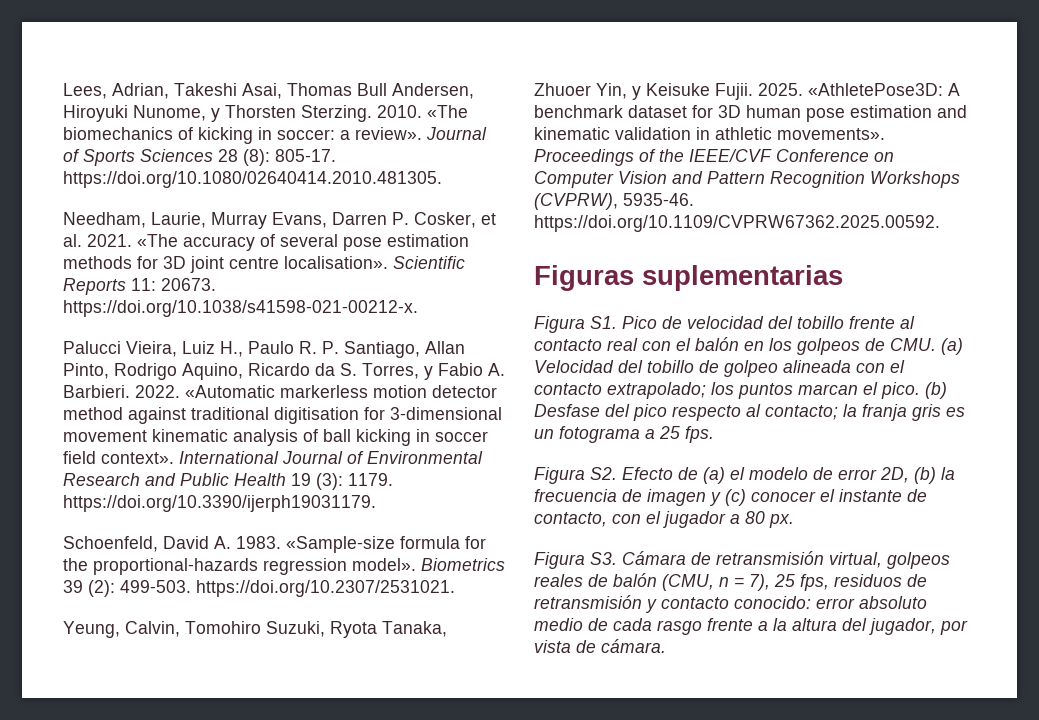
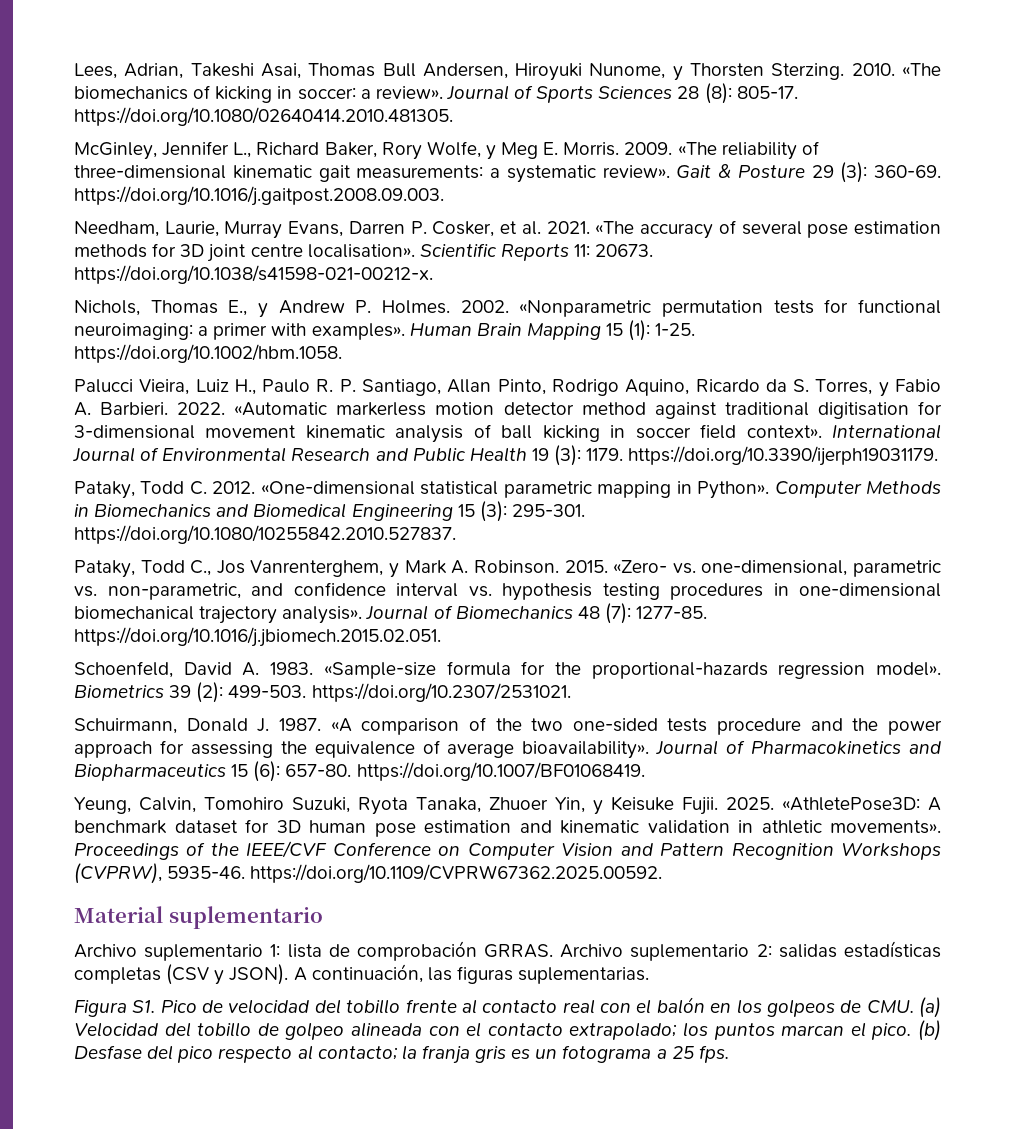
+ McGinley, Jennifer L., Richard Baker, Rory Wolfe, y Meg E. Morris. 2009. «The reliability of three-dimensional kinematic gait measurements: a systematic review». Gait & Posture 29 (3): 360-69. https://doi.org/10.1016/j.gaitpost.2008.09.003.
+ Nichols, Thomas E., y Andrew P. Holmes. 2002. «Nonparametric permutation tests for functional neuroimaging: a primer with examples». Human Brain Mapping 15 (1): 1-25. https://doi.org/10.1002/hbm.1058.
+ Pataky, Todd C. 2012. «One-dimensional statistical parametric mapping in Python». Computer Methods in Biomechanics and Biomedical Engineering 15 (3): 295-301. https://doi.org/10.1080/10255842.2010.527837.
+ Pataky, Todd C., Jos Vanrenterghem, y Mark A. Robinson. 2015. «Zero- vs. one-dimensional, parametric vs. non-parametric, and confidence interval vs. hypothesis testing procedures in one-dimensional biomechanical trajectory analysis». Journal of Biomechanics 48 (7): 1277-85. https://doi.org/10.1016/j.jbiomech.2015.02.051.
+ Schuirmann, Donald J. 1987. «A comparison of the two one-sided tests procedure and the power approach for assessing the equivalence of average bioavailability». Journal of Pharmacokinetics and Biopharmaceutics 15 (6): 657-80. https://doi.org/10.1007/BF01068419.
- Figuras suplementarias
+ Material suplementario
+ Archivo suplementario 1: lista de comprobación GRRAS. Archivo suplementario 2: salidas estadísticas completas (CSV y JSON). A continuación, las figuras suplementarias.
- Figura S2. Efecto de (a) el modelo de error 2D, (b) la frecuencia de imagen y (c) conocer el instante de contacto, con el jugador a 80 px.
- Figura S3. Cámara de retransmisión virtual, golpeos reales de balón (CMU, n = 7), 25 fps, residuos de retransmisión y contacto conocido: error absoluto medio de cada rasgo frente a la altura del jugador, por vista de cámara.

